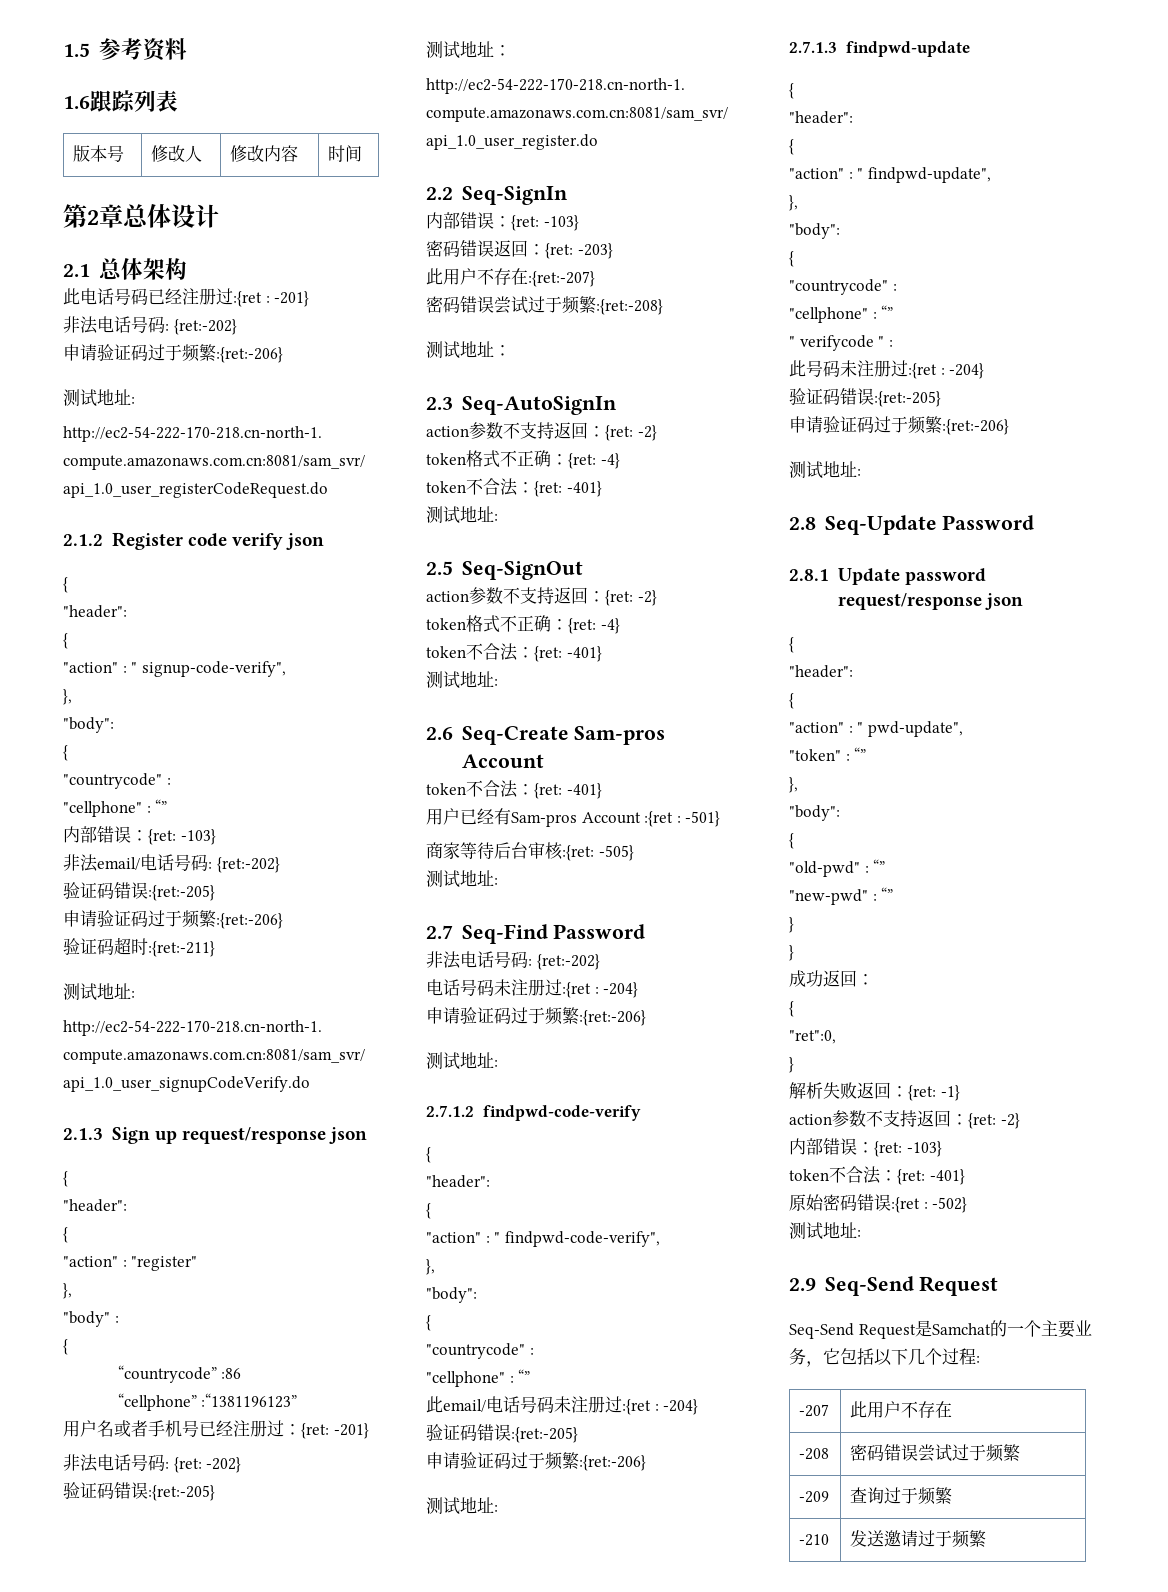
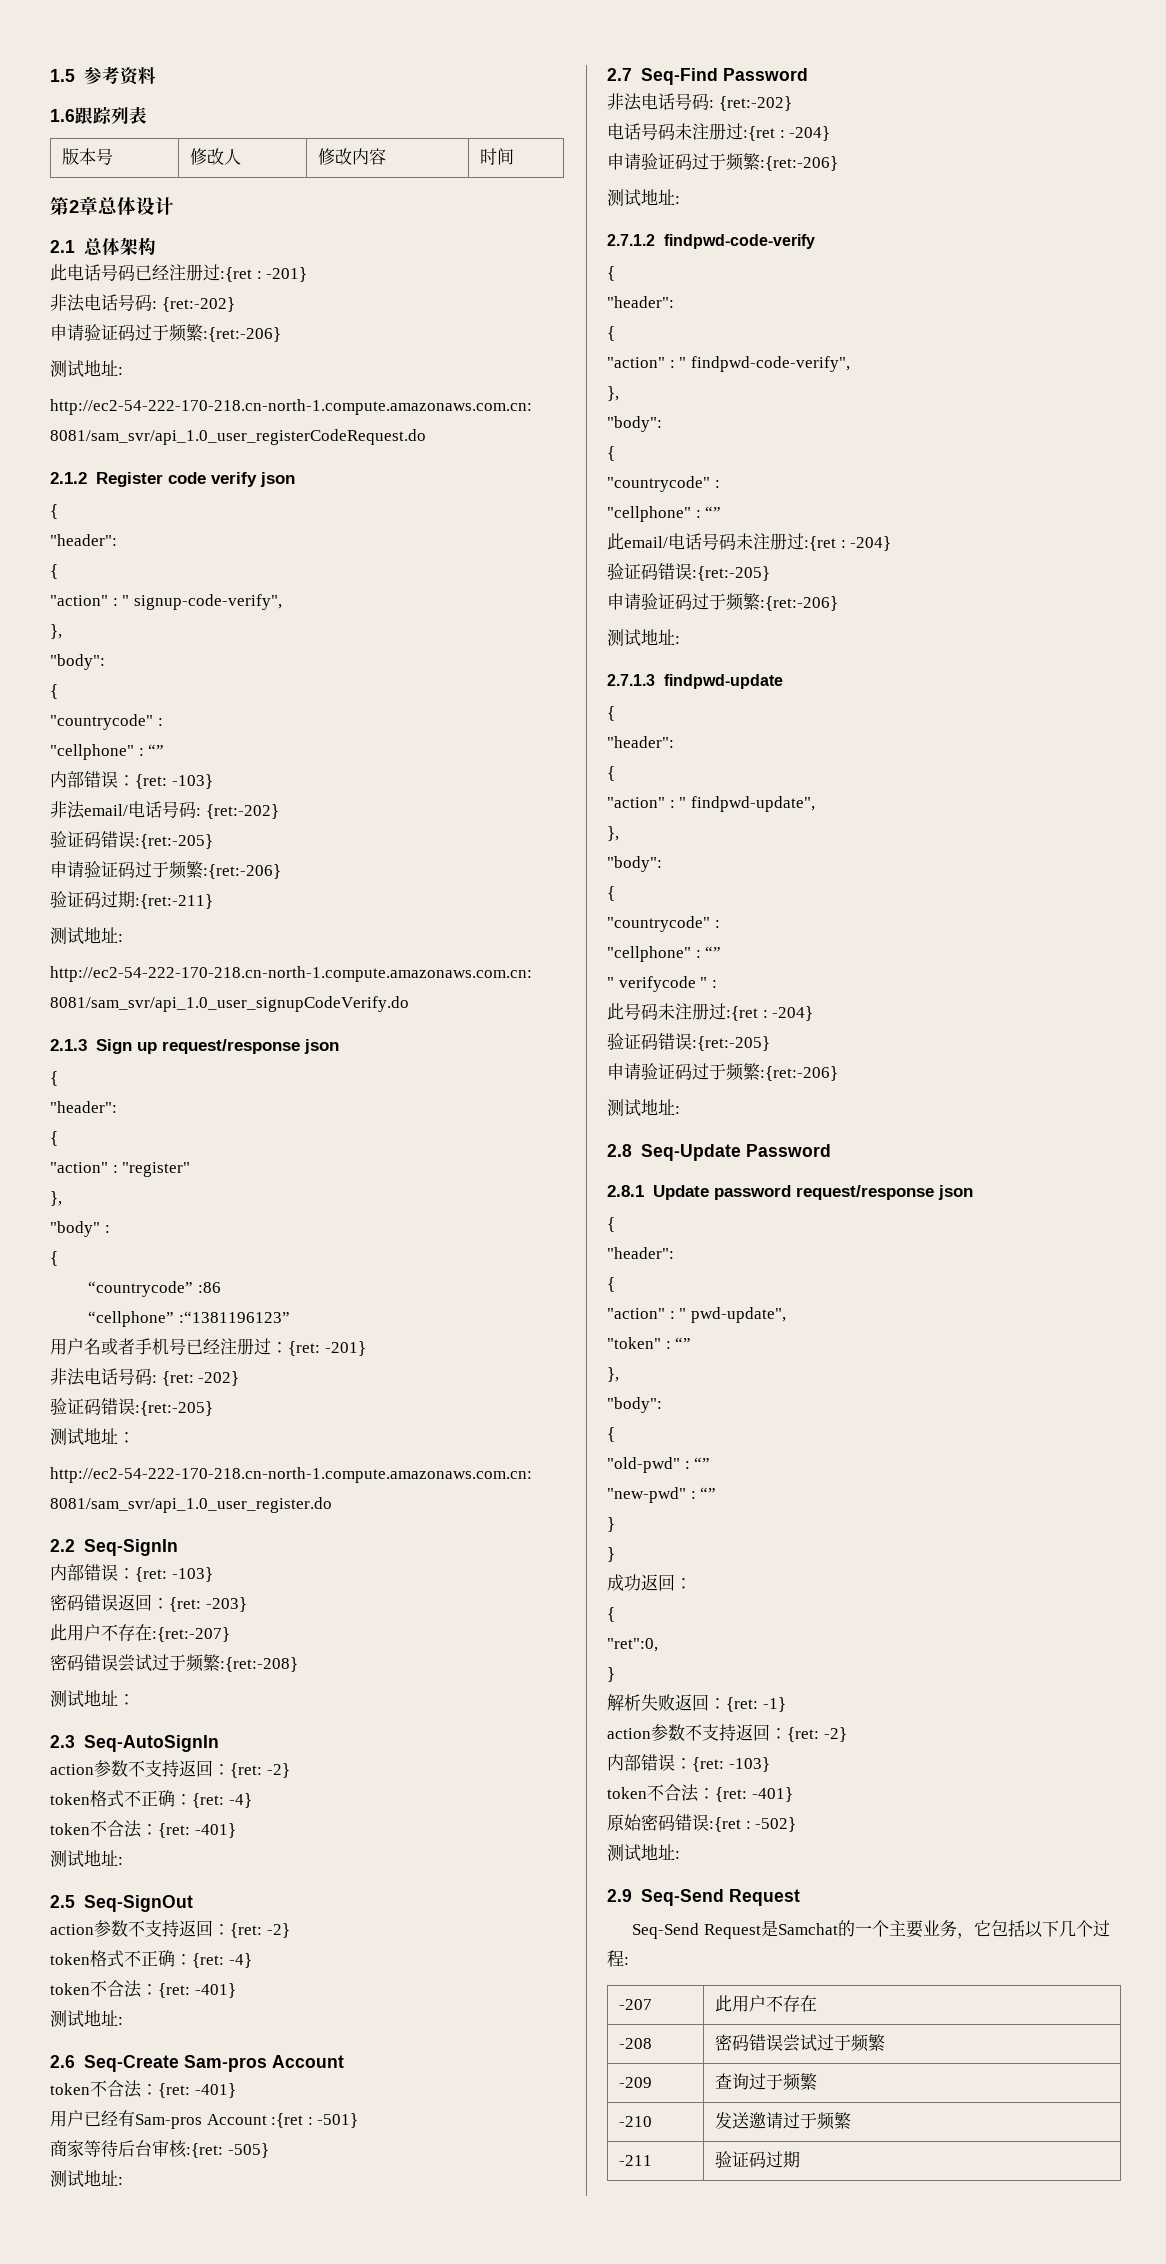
- 验证码超时:{ret:-211}
+ 验证码过期:{ret:-211}
+ -211 | 验证码过期

